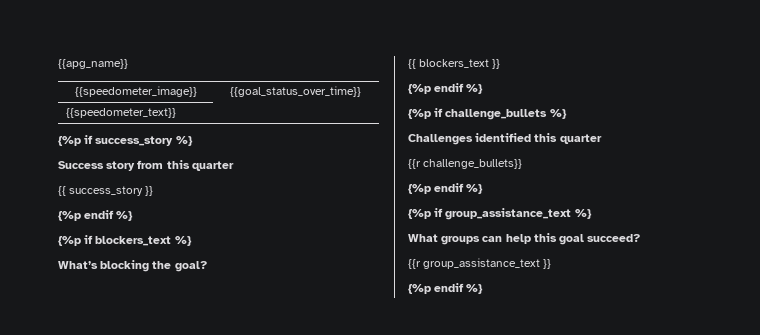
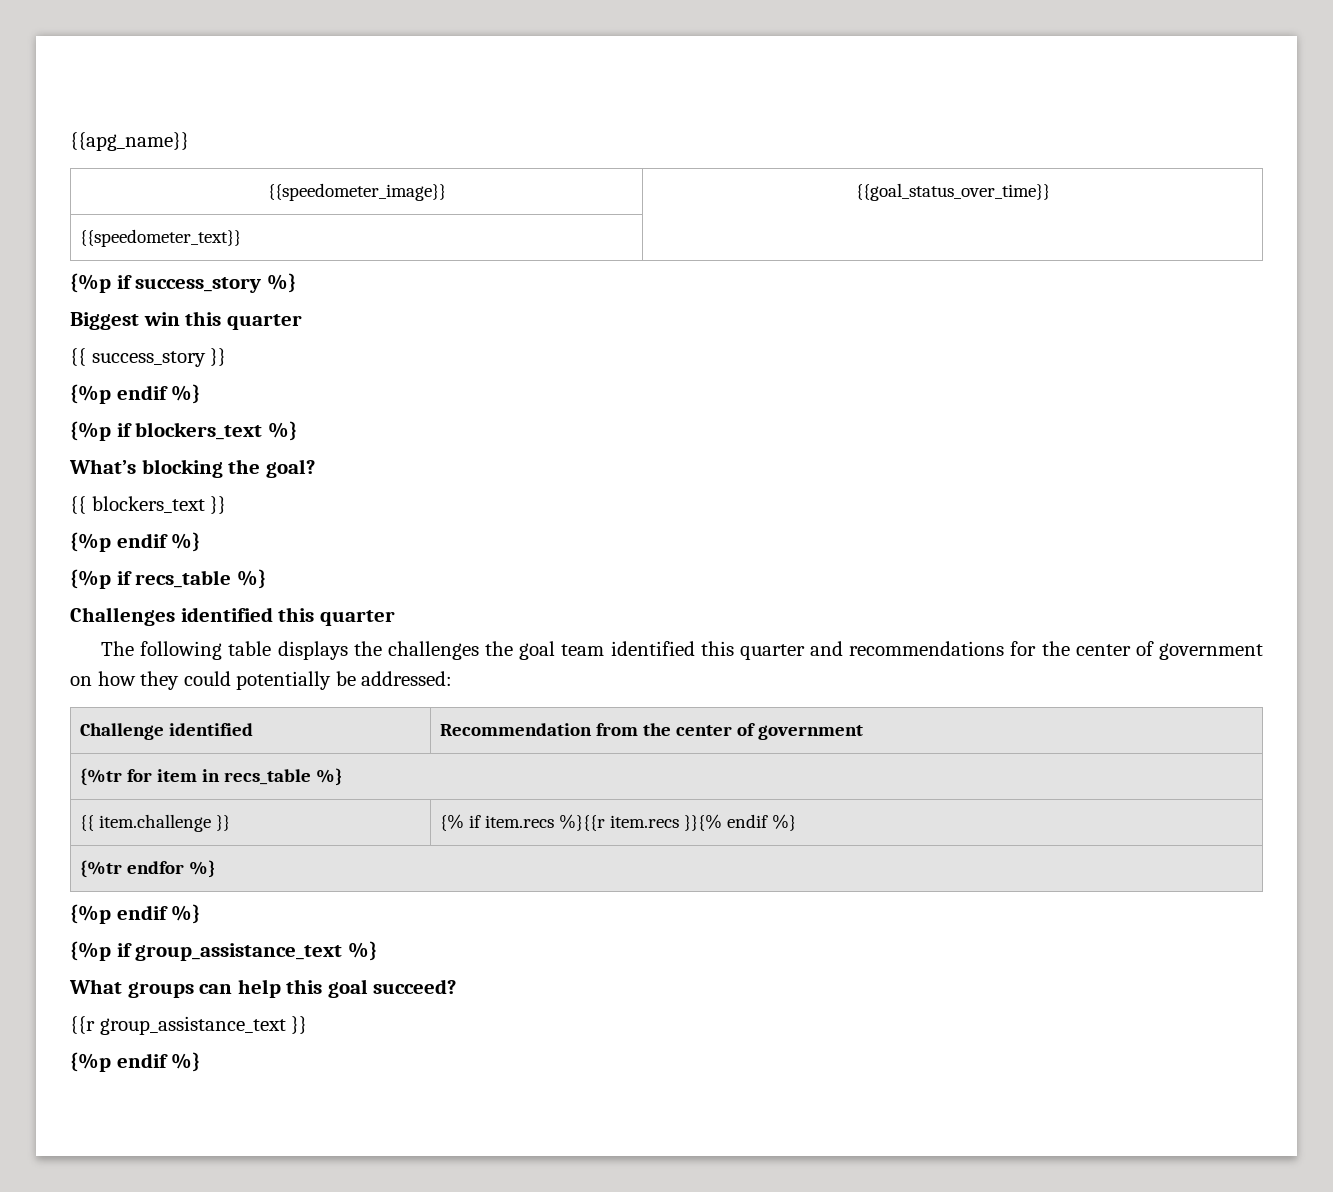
- Success story from this quarter
+ Biggest win this quarter
- {%p if challenge_bullets %}
+ {%p if recs_table %}
- {{r challenge_bullets}}
+ The following table displays the challenges the goal team identified this quarter and recommendations for the center of government on how they could potentially be addressed:
+ Challenge identified | Recommendation from the center of government
+ {%tr for item in recs_table %}
+ {{ item.challenge }} | {% if item.recs %}{{r item.recs }}{% endif %}
+ {%tr endfor %}

